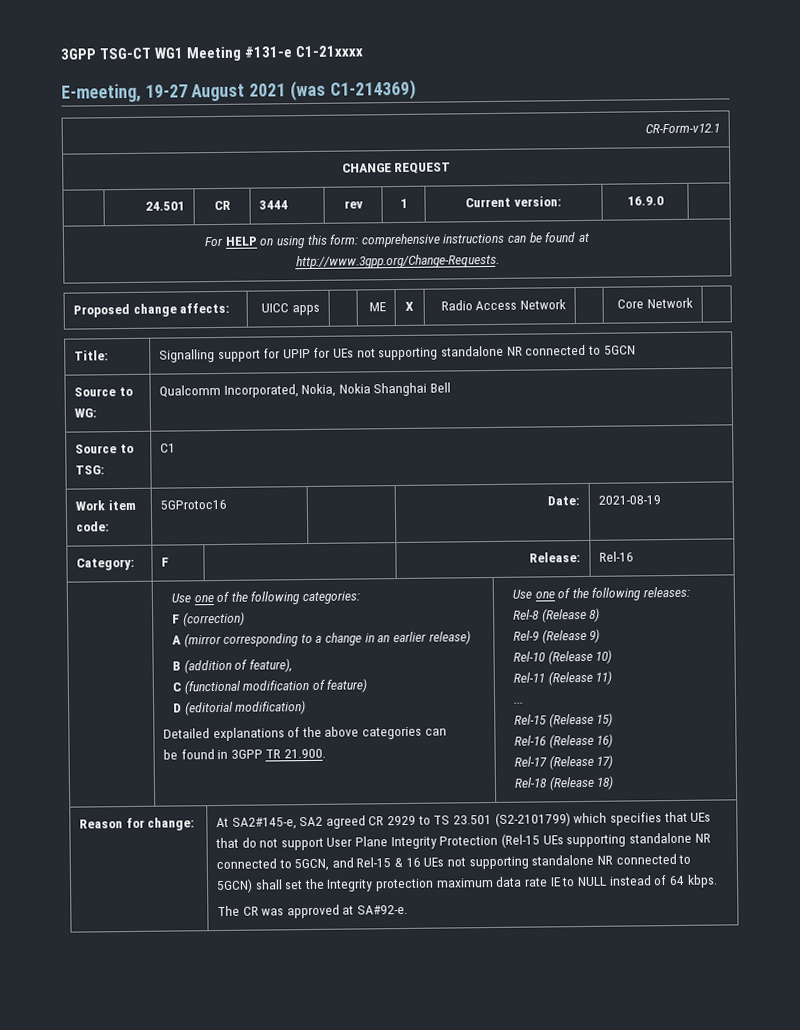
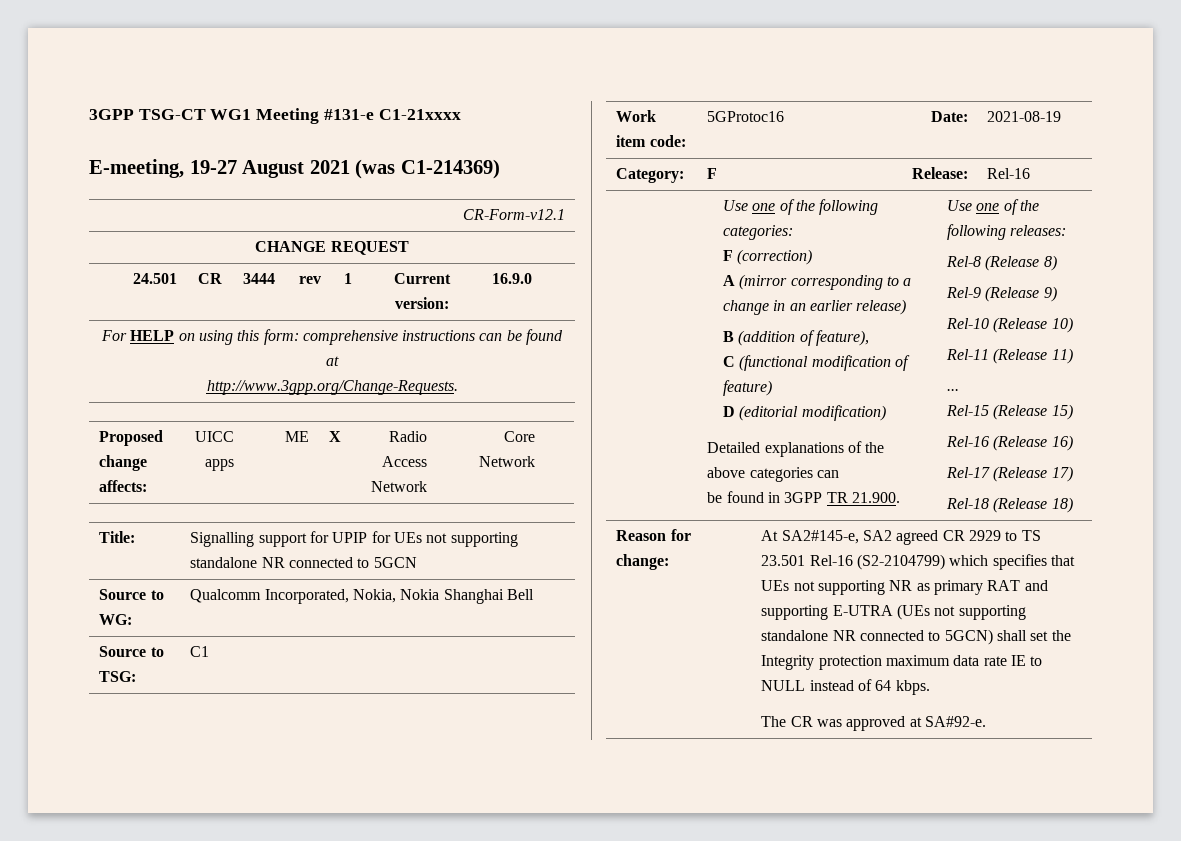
- At SA2#145-e, SA2 agreed CR 2929 to TS 23.501 (S2-2101799) which specifies that UEs that do not support User Plane Integrity Protection (Rel-15 UEs supporting standalone NR connected to 5GCN, and Rel-15 & 16 UEs not supporting standalone NR connected to 5GCN) shall set the Integrity protection maximum data rate IE to NULL instead of 64 kbps.
+ At SA2#145-e, SA2 agreed CR 2929 to TS 23.501 Rel-16 (S2-2104799) which specifies that UEs not supporting NR as primary RAT and supporting E-UTRA (UEs not supporting standalone NR connected to 5GCN) shall set the Integrity protection maximum data rate IE to NULL instead of 64 kbps.

